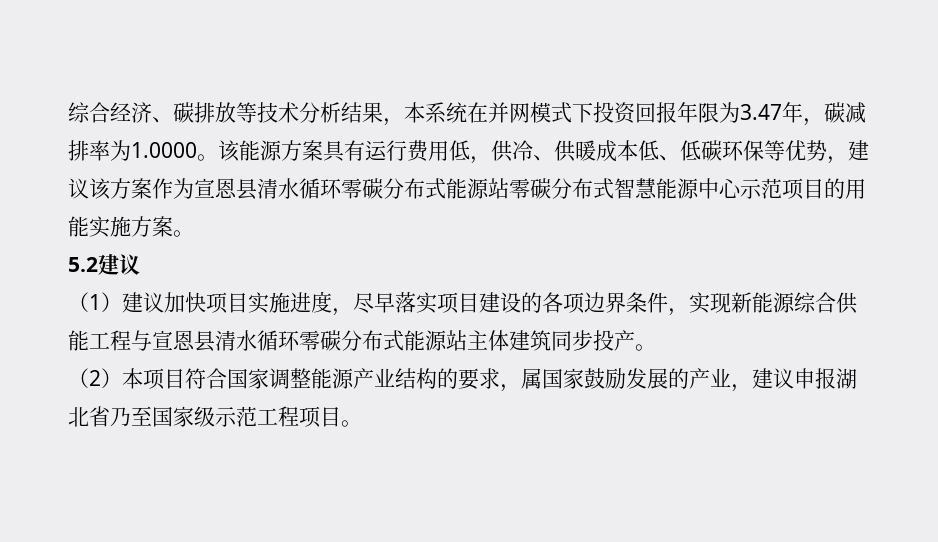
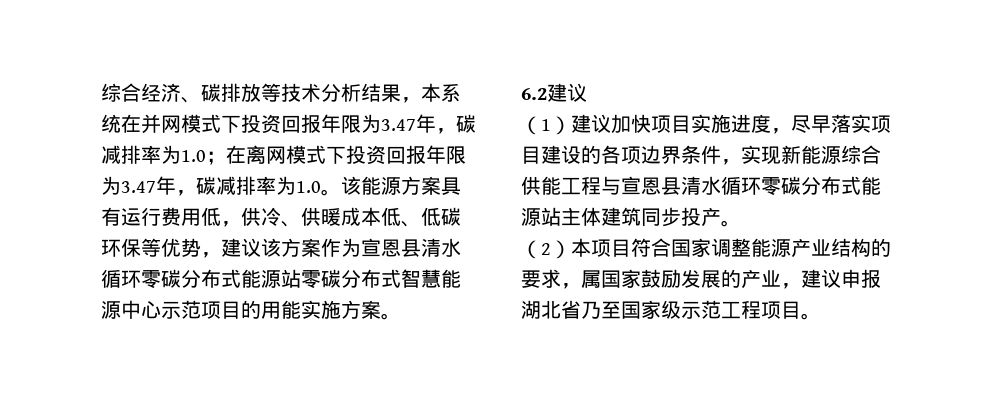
- 综合经济、碳排放等技术分析结果，本系统在并网模式下投资回报年限为3.47年，碳减排率为1.0000。
+ 综合经济、碳排放等技术分析结果，本系统在并网模式下投资回报年限为3.47年，碳减排率为1.0；在离网模式下投资回报年限为3.47年，碳减排率为1.0。
- 5.2建议
+ 6.2建议

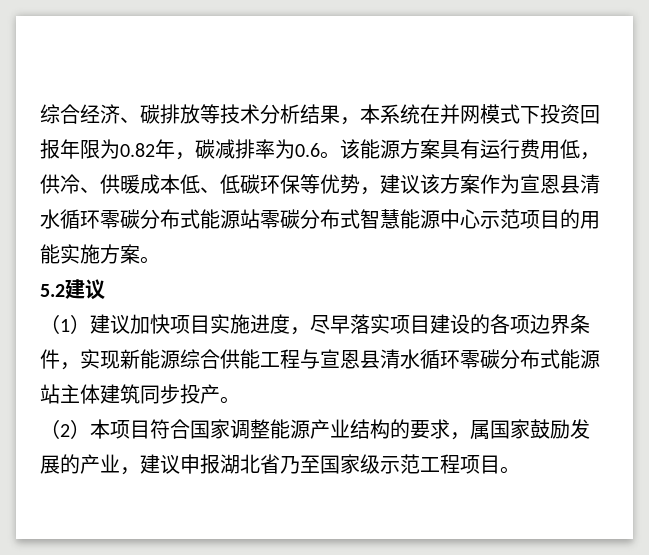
- 综合经济、碳排放等技术分析结果，本系统在并网模式下投资回报年限为3.47年，碳减排率为1.0；在离网模式下投资回报年限为3.47年，碳减排率为1.0。
+ 综合经济、碳排放等技术分析结果，本系统在并网模式下投资回报年限为0.82年，碳减排率为0.6。
- 6.2建议
+ 5.2建议

